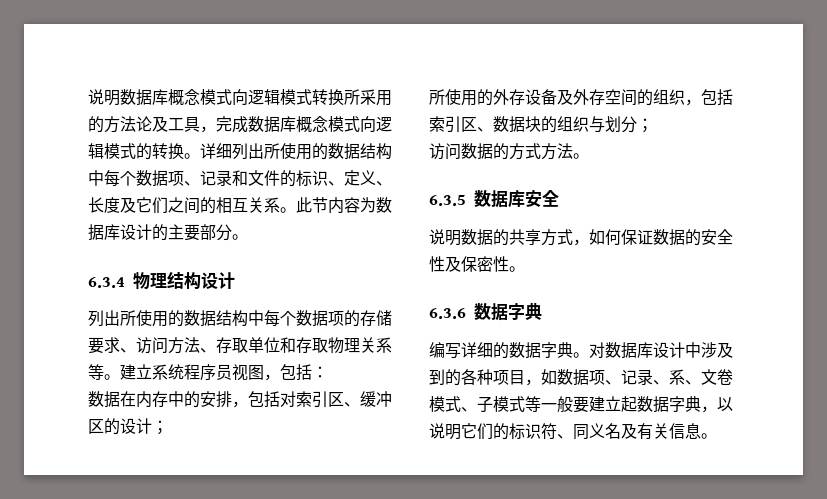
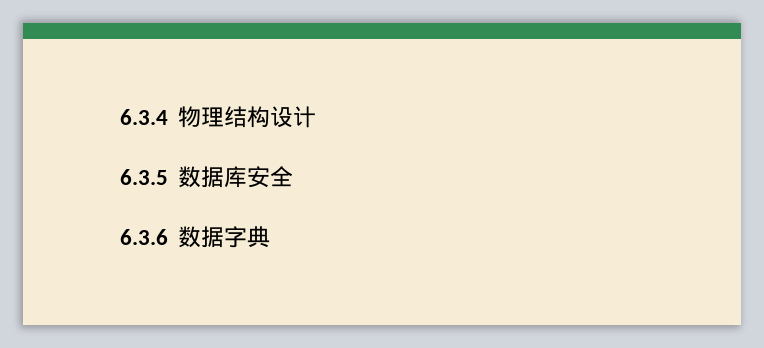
- 说明数据库概念模式向逻辑模式转换所采用的方法论及工具，完成数据库概念模式向逻辑模式的转换。详细列出所使用的数据结构中每个数据项、记录和文件的标识、定义、长度及它们之间的相互关系。此节内容为数据库设计的主要部分。
  6.3.4物理结构设计
- 列出所使用的数据结构中每个数据项的存储要求、访问方法、存取单位和存取物理关系等。建立系统程序员视图，包括：
- 数据在内存中的安排，包括对索引区、缓冲区的设计；
- 所使用的外存设备及外存空间的组织，包括索引区、数据块的组织与划分；
- 访问数据的方式方法。
  6.3.5数据库安全
- 说明数据的共享方式，如何保证数据的安全性及保密性。
  6.3.6数据字典
- 编写详细的数据字典。对数据库设计中涉及到的各种项目，如数据项、记录、系、文卷模式、子模式等一般要建立起数据字典，以说明它们的标识符、同义名及有关信息。

